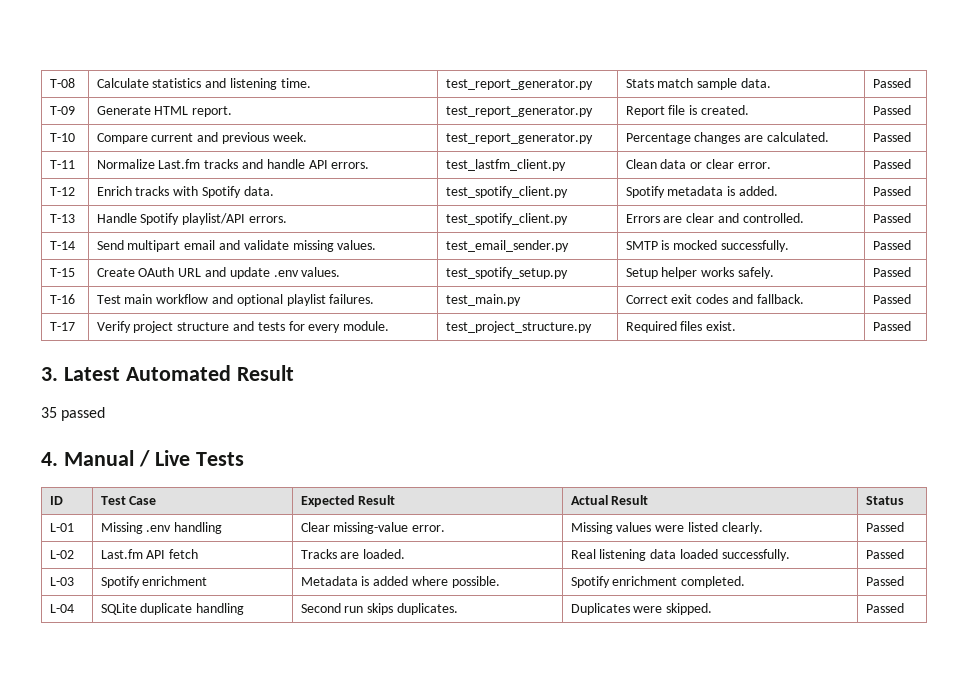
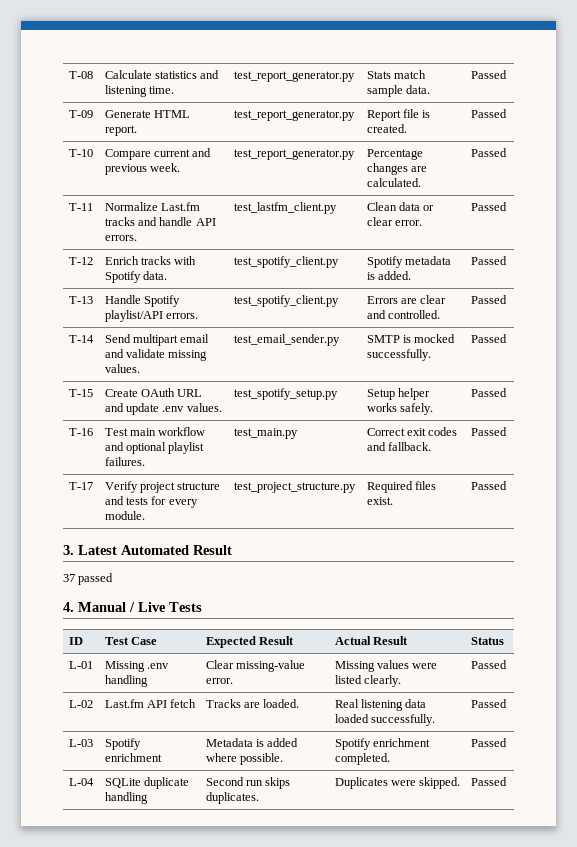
- 35 passed
+ 37 passed

